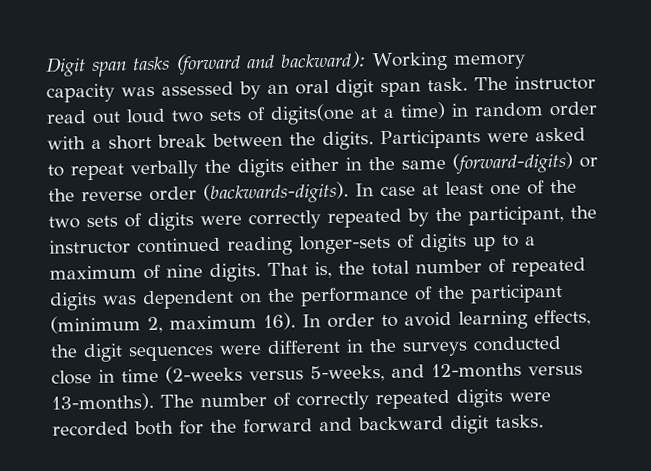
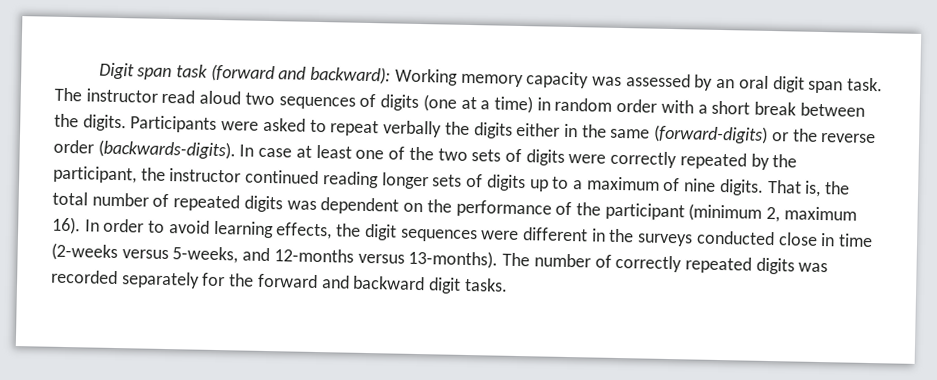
- Digit span tasks (forward and backward): Working memory capacity was assessed by an oral digit span task.
+ Digit span task (forward and backward): Working memory capacity was assessed by an oral digit span task.
- The instructor read out loud two sets of digits(one at a time) in random order with a short break between the digits.
+ The instructor read aloud two sequences of digits (one at a time) in random order with a short break between the digits.
- In case at least one of the two sets of digits were correctly repeated by the participant, the instructor continued reading longer-sets of digits up to a maximum of nine digits.
+ In case at least one of the two sets of digits were correctly repeated by the participant, the instructor continued reading longer sets of digits up to a maximum of nine digits.
- The number of correctly repeated digits were recorded both for the forward and backward digit tasks.
+ The number of correctly repeated digits was recorded separately for the forward and backward digit tasks.

